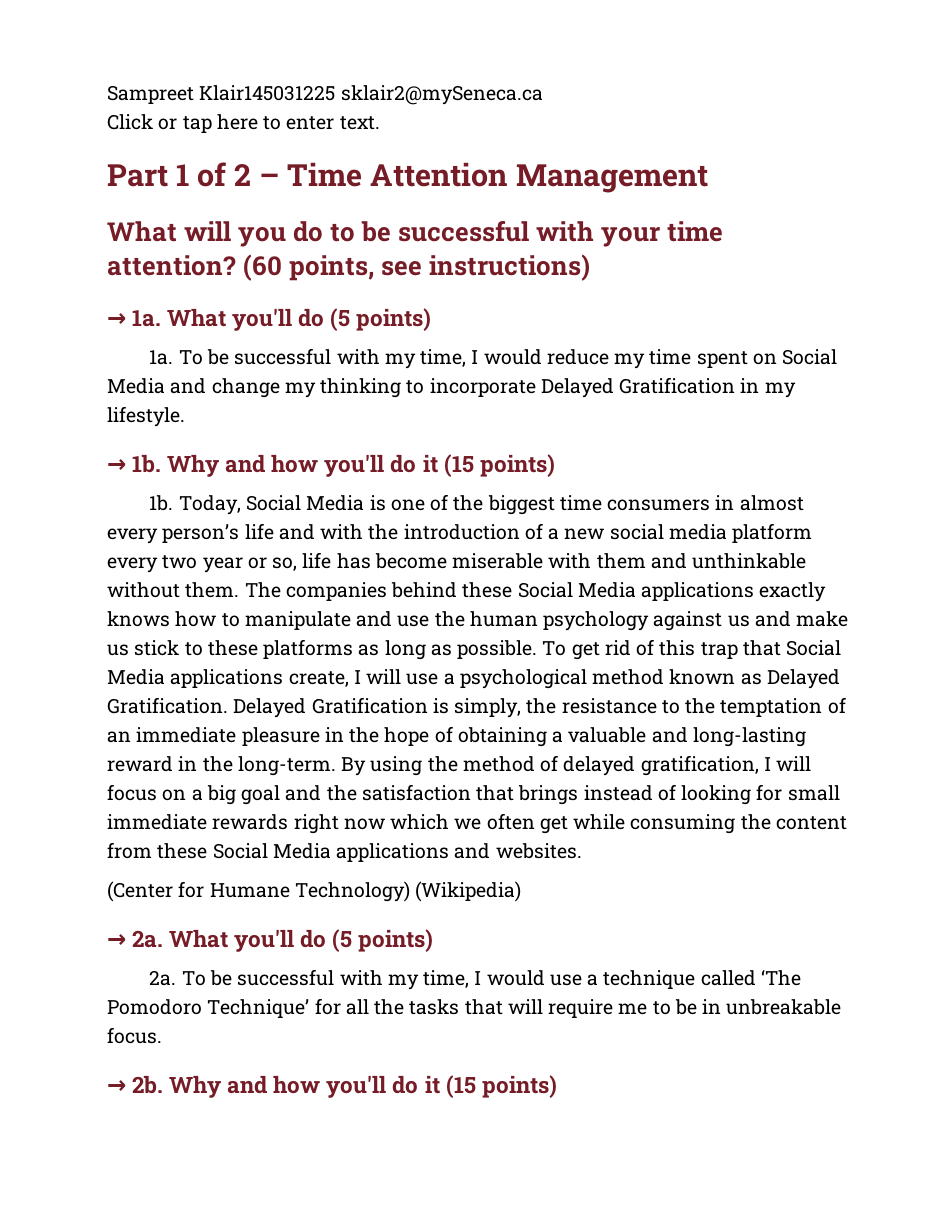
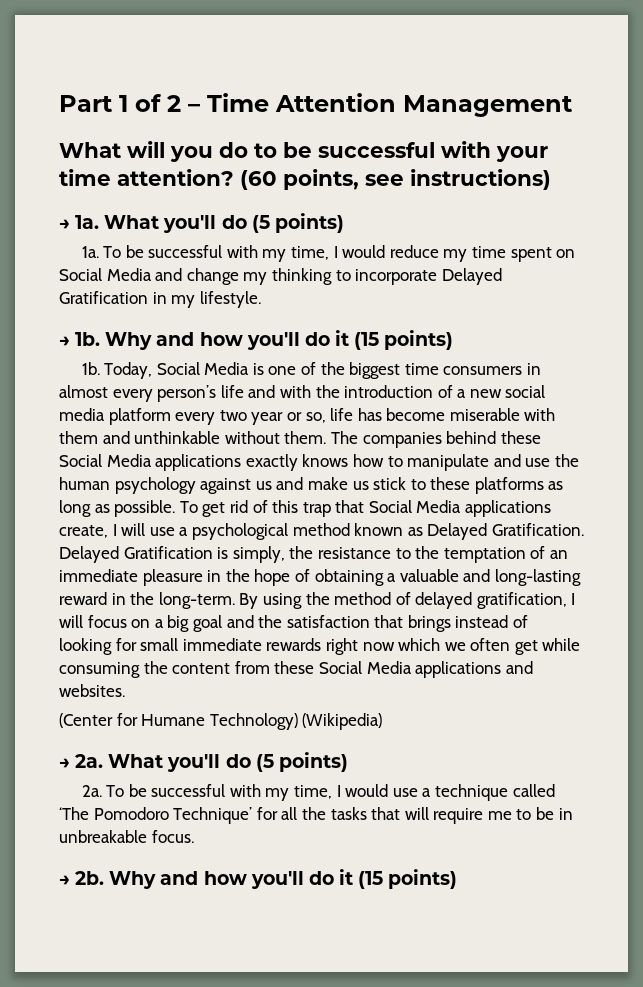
- Sampreet Klair145031225 sklair2@mySeneca.ca
- Click or tap here to enter text.

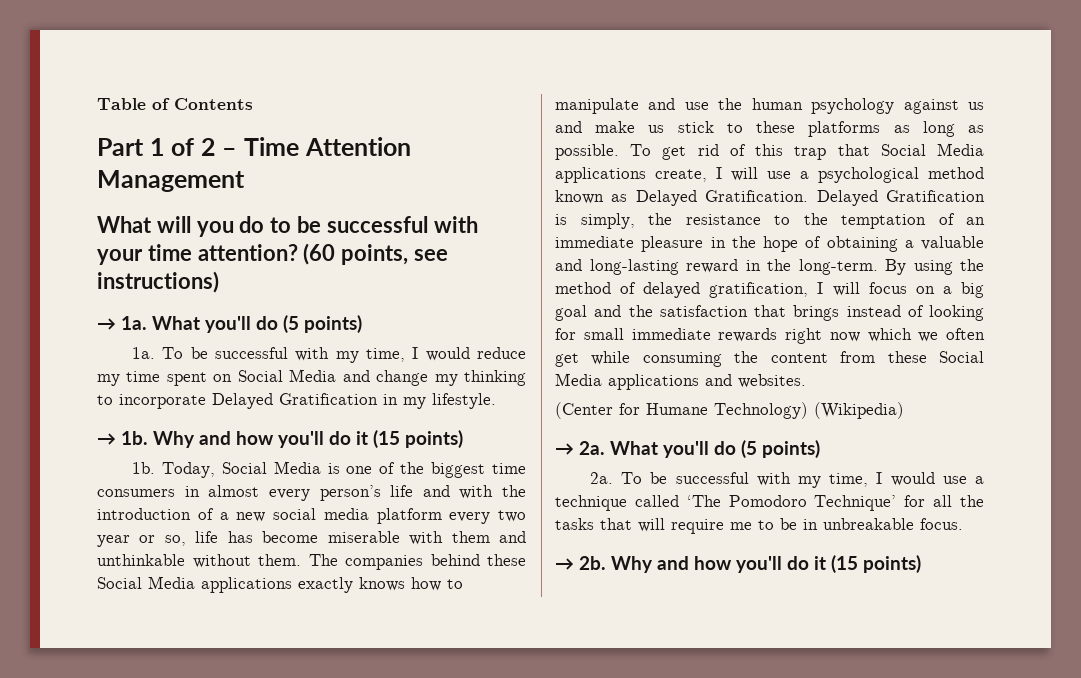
+ Table of Contents

